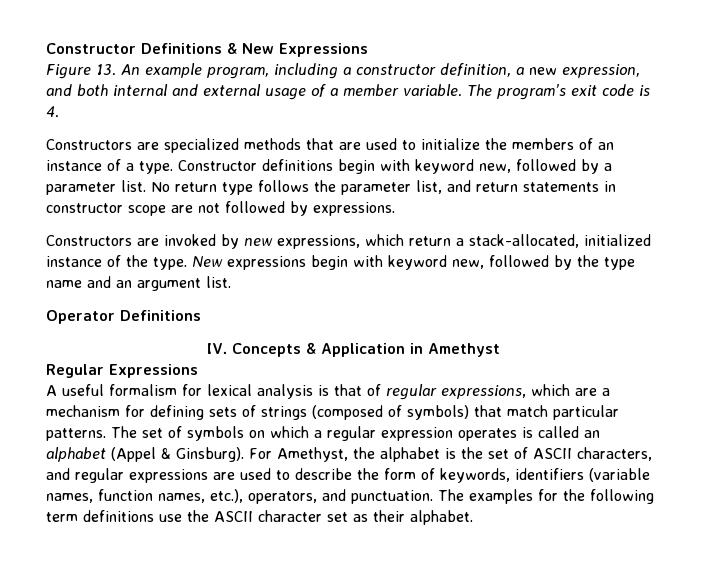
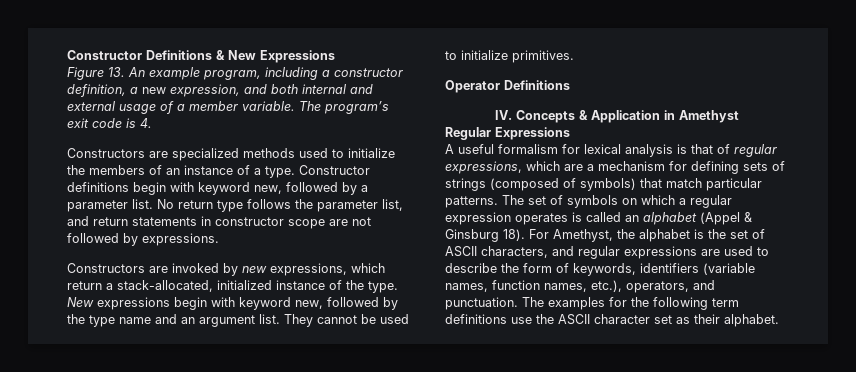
- Constructors are specialized methods that are used to initialize the members of an instance of a type.
+ Constructors are specialized methods used to initialize the members of an instance of a type.
+ They cannot be used to initialize primitives.
- The set of symbols on which a regular expression operates is called an alphabet (Appel & Ginsburg).
+ The set of symbols on which a regular expression operates is called an alphabet (Appel & Ginsburg 18).

